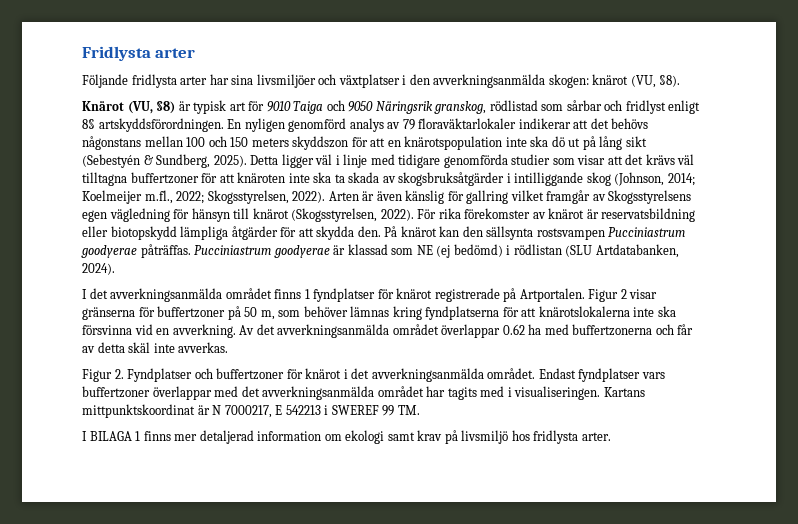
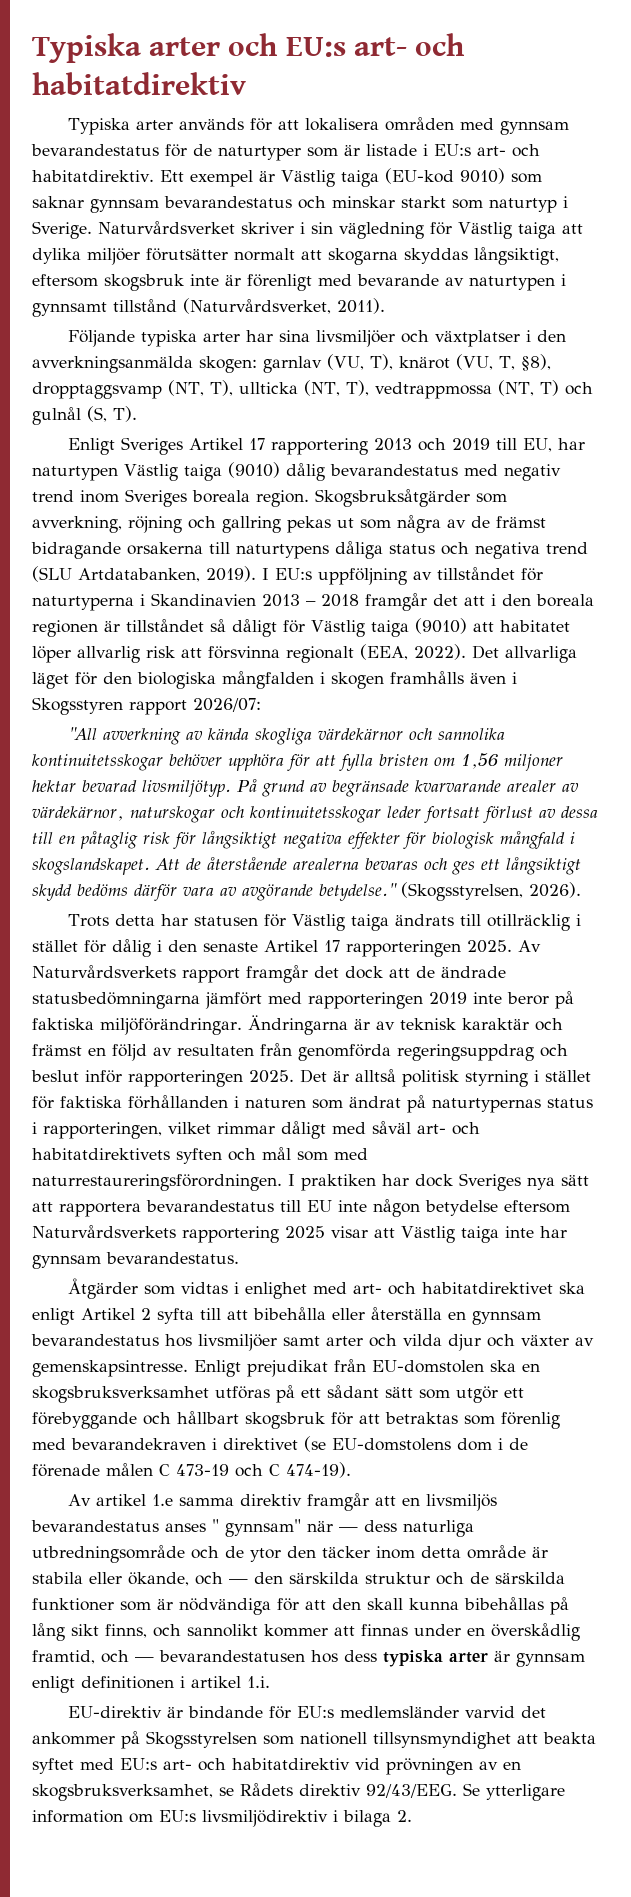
- Fridlysta arter
+ Typiska arter och EU:s art- och habitatdirektiv
+ Typiska arter används för att lokalisera områden med gynnsam bevarandestatus för de naturtyper som är listade i EU:s art- och habitatdirektiv. Ett exempel är Västlig taiga (EU-kod 9010) som saknar gynnsam bevarandestatus och minskar starkt som naturtyp i Sverige. Naturvårdsverket skriver i sin vägledning för Västlig taiga att dylika miljöer förutsätter normalt att skogarna skyddas långsiktigt, eftersom skogsbruk inte är förenligt med bevarande av naturtypen i gynnsamt tillstånd (Naturvårdsverket, 2011).
- Följande fridlysta arter har sina livsmiljöer och växtplatser i den avverkningsanmälda skogen: knärot (VU, §8).
- Knärot (VU, §8) är typisk art för 9010 Taiga och 9050 Näringsrik granskog, rödlistad som sårbar och fridlyst enligt 8§ artskyddsförordningen. En nyligen genomförd analys av 79 floraväktarlokaler indikerar att det behövs någonstans mellan 100 och 150 meters skyddszon för att en knärotspopulation inte ska dö ut på lång sikt (Sebestyén & Sundberg, 2025). Detta ligger väl i linje med tidigare genomförda studier som visar att det krävs väl tilltagna buffertzoner för att knäroten inte ska ta skada av skogsbruksåtgärder i intilliggande skog (Johnson, 2014; Koelmeijer m.fl., 2022; Skogsstyrelsen, 2022). Arten är även känslig för gallring vilket framgår av Skogsstyrelsens egen vägledning för hänsyn till knärot (Skogsstyrelsen, 2022). För rika förekomster av knärot är reservatsbildning eller biotopskydd lämpliga åtgärder för att skydda den. På knärot kan den sällsynta rostsvampen Pucciniastrum goodyerae påträffas. Pucciniastrum goodyerae är klassad som NE (ej bedömd) i rödlistan (SLU Artdatabanken, 2024).
- I det avverkningsanmälda området finns 1 fyndplatser för knärot registrerade på Artportalen. Figur 2 visar gränserna för buffertzoner på 50 m, som behöver lämnas kring fyndplatserna för att knärotslokalerna inte ska försvinna vid en avverkning. Av det avverkningsanmälda området överlappar 0.62 ha med buffertzonerna och får av detta skäl inte avverkas.
- Figur 2. Fyndplatser och buffertzoner för knärot i det avverkningsanmälda området. Endast fyndplatser vars buffertzoner överlappar med det avverkningsanmälda området har tagits med i visualiseringen. Kartans mittpunktskoordinat är N 7000217, E 542213 i SWEREF 99 TM.
- I BILAGA 1 finns mer detaljerad information om ekologi samt krav på livsmiljö hos fridlysta arter.
+ Följande typiska arter har sina livsmiljöer och växtplatser i den avverkningsanmälda skogen: garnlav (VU, T), knärot (VU, T, §8), dropptaggsvamp (NT, T), ullticka (NT, T), vedtrappmossa (NT, T) och gulnål (S, T).
+ Enligt Sveriges Artikel 17 rapportering 2013 och 2019 till EU, har naturtypen Västlig taiga (9010) dålig bevarandestatus med negativ trend inom Sveriges boreala region. Skogsbruksåtgärder som avverkning, röjning och gallring pekas ut som några av de främst bidragande orsakerna till naturtypens dåliga status och negativa trend (SLU Artdatabanken, 2019). I EU:s uppföljning av tillståndet för naturtyperna i Skandinavien 2013 – 2018 framgår det att i den boreala regionen är tillståndet så dåligt för Västlig taiga (9010) att habitatet löper allvarlig risk att försvinna regionalt (EEA, 2022). Det allvarliga läget för den biologiska mångfalden i skogen framhålls även i Skogsstyren rapport 2026/07:
+ "All avverkning av kända skogliga värdekärnor och sannolika kontinuitetsskogar behöver upphöra för att fylla bristen om 1,56 miljoner hektar bevarad livsmiljötyp. På grund av begränsade kvarvarande arealer av värdekärnor, naturskogar och kontinuitetsskogar leder fortsatt förlust av dessa till en påtaglig risk för långsiktigt negativa effekter för biologisk mångfald i skogslandskapet. Att de återstående arealerna bevaras och ges ett långsiktigt skydd bedöms därför vara av avgörande betydelse." (Skogsstyrelsen, 2026).
+ Trots detta har statusen för Västlig taiga ändrats till otillräcklig i stället för dålig i den senaste Artikel 17 rapporteringen 2025. Av Naturvårdsverkets rapport framgår det dock att de ändrade statusbedömningarna jämfört med rapporteringen 2019 inte beror på faktiska miljöförändringar. Ändringarna är av teknisk karaktär och främst en följd av resultaten från genomförda regeringsuppdrag och beslut inför rapporteringen 2025. Det är alltså politisk styrning i stället för faktiska förhållanden i naturen som ändrat på naturtypernas status i rapporteringen, vilket rimmar dåligt med såväl art- och habitatdirektivets syften och mål som med naturrestaureringsförordningen. I praktiken har dock Sveriges nya sätt att rapportera bevarandestatus till EU inte någon betydelse eftersom Naturvårdsverkets rapportering 2025 visar att Västlig taiga inte har gynnsam bevarandestatus.
+ Åtgärder som vidtas i enlighet med art- och habitatdirektivet ska enligt Artikel 2 syfta till att bibehålla eller återställa en gynnsam bevarandestatus hos livsmiljöer samt arter och vilda djur och växter av gemenskapsintresse. Enligt prejudikat från EU-domstolen ska en skogsbruksverksamhet utföras på ett sådant sätt som utgör ett förebyggande och hållbart skogsbruk för att betraktas som förenlig med bevarandekraven i direktivet (se EU-domstolens dom i de förenade målen C 473-19 och C 474-19).
+ Av artikel 1.e samma direktiv framgår att en livsmiljös bevarandestatus anses " gynnsam" när — dess naturliga utbredningsområde och de ytor den täcker inom detta område är stabila eller ökande, och — den särskilda struktur och de särskilda funktioner som är nödvändiga för att den skall kunna bibehållas på lång sikt finns, och sannolikt kommer att finnas under en överskådlig framtid, och — bevarandestatusen hos dess typiska arter är gynnsam enligt definitionen i artikel 1.i.
+ EU-direktiv är bindande för EU:s medlemsländer varvid det ankommer på Skogsstyrelsen som nationell tillsynsmyndighet att beakta syftet med EU:s art- och habitatdirektiv vid prövningen av en skogsbruksverksamhet, se Rådets direktiv 92/43/EEG. Se ytterligare information om EU:s livsmiljödirektiv i bilaga 2.

